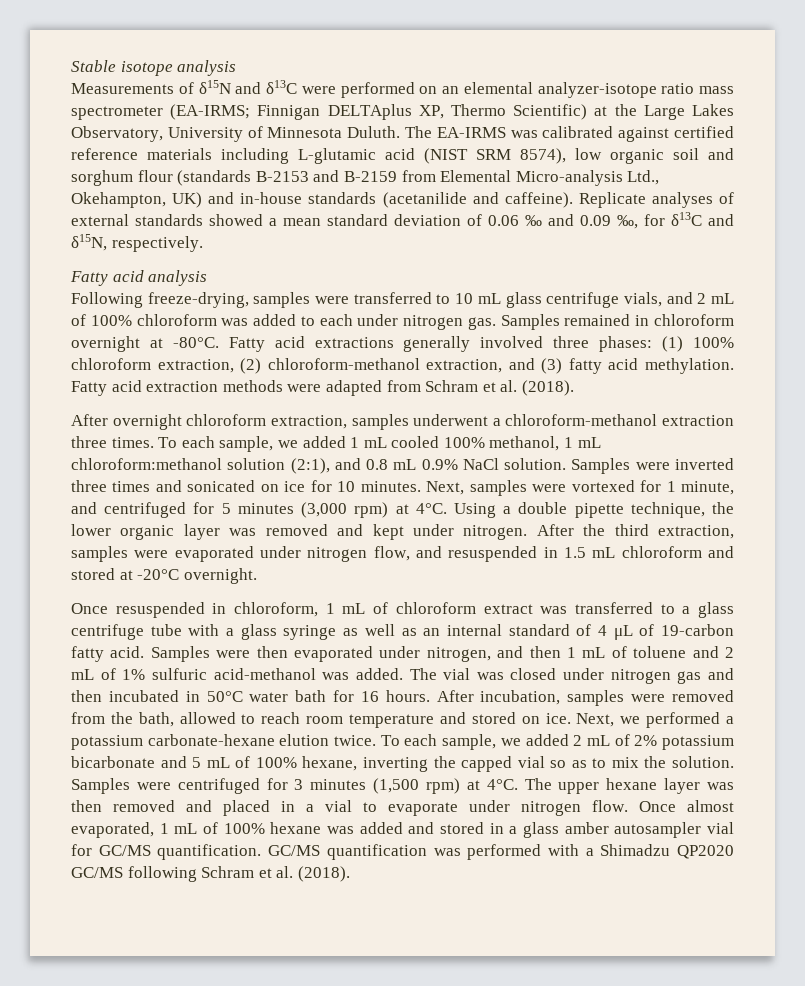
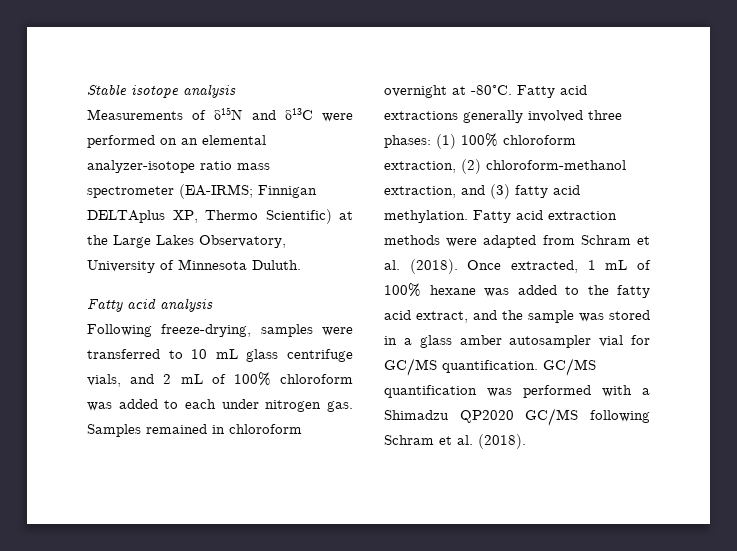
- The EA-IRMS was calibrated against certified reference materials including L-glutamic acid (NIST SRM 8574), low organic soil and sorghum flour (standards B-2153 and B-2159 from Elemental Micro-analysis Ltd., Okehampton, UK) and in-house standards (acetanilide and caffeine). Replicate analyses of external standards showed a mean standard deviation of 0.06 ‰ and 0.09 ‰, for δ13C and δ15N, respectively.
- Fatty acid extraction methods were adapted from Schram et al. (2018).
- After overnight chloroform extraction, samples underwent a chloroform-methanol extraction three times. To each sample, we added 1 mL cooled 100% methanol, 1 mL chloroform:methanol solution (2:1), and 0.8 mL 0.9% NaCl solution. Samples were inverted three times and sonicated on ice for 10 minutes. Next, samples were vortexed for 1 minute, and centrifuged for 5 minutes (3,000 rpm) at 4°C. Using a double pipette technique, the lower organic layer was removed and kept under nitrogen. After the third extraction, samples were evaporated under nitrogen flow, and resuspended in 1.5 mL chloroform and stored at -20°C overnight.
- Once resuspended in chloroform, 1 mL of chloroform extract was transferred to a glass centrifuge tube with a glass syringe as well as an internal standard of 4 μL of 19-carbon fatty acid. Samples were then evaporated under nitrogen, and then 1 mL of toluene and 2 mL of 1% sulfuric acid-methanol was added. The vial was closed under nitrogen gas and then incubated in 50°C water bath for 16 hours. After incubation, samples were removed from the bath, allowed to reach room temperature and stored on ice. Next, we performed a potassium carbonate-hexane elution twice. To each sample, we added 2 mL of 2% potassium bicarbonate and 5 mL of 100% hexane, inverting the capped vial so as to mix the solution. Samples were centrifuged for 3 minutes (1,500 rpm) at 4°C. The upper hexane layer was then removed and placed in a vial to evaporate under nitrogen flow. Once almost evaporated, 1 mL of 100% hexane was added and stored in a glass amber autosampler vial for GC/MS quantification.
+ Fatty acid extraction methods were adapted from Schram et al. (2018). Once extracted, 1 mL of 100% hexane was added to the fatty acid extract, and the sample was stored in a glass amber autosampler vial for GC/MS quantification.

